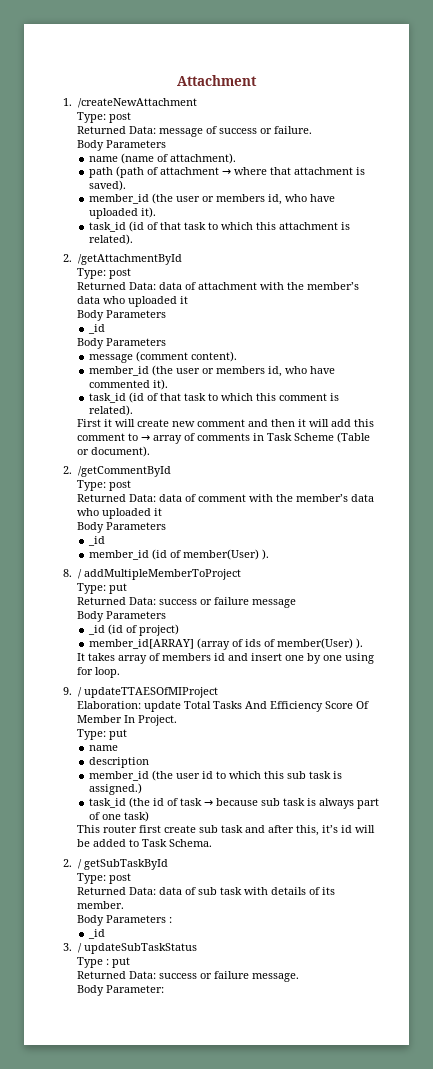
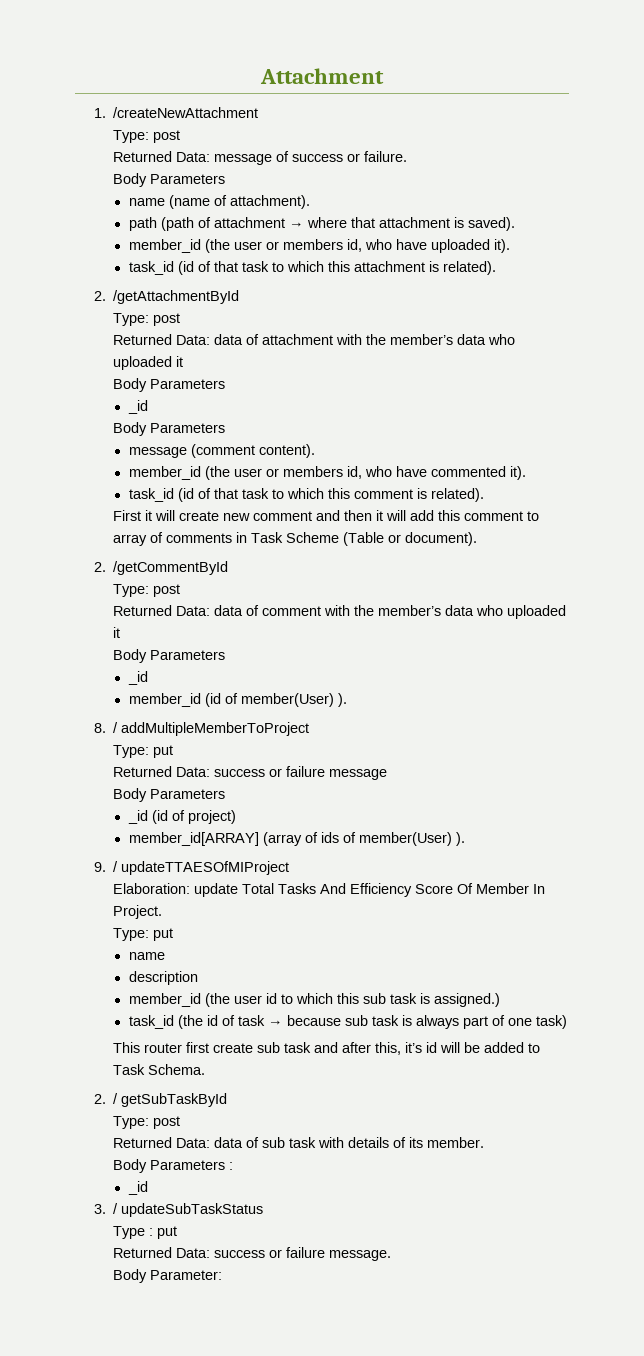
- First it will create new comment and then it will add this comment to → array of comments in Task Scheme (Table or document).
+ First it will create new comment and then it will add this comment to array of comments in Task Scheme (Table or document).
- It takes array of members id and insert one by one using for loop.

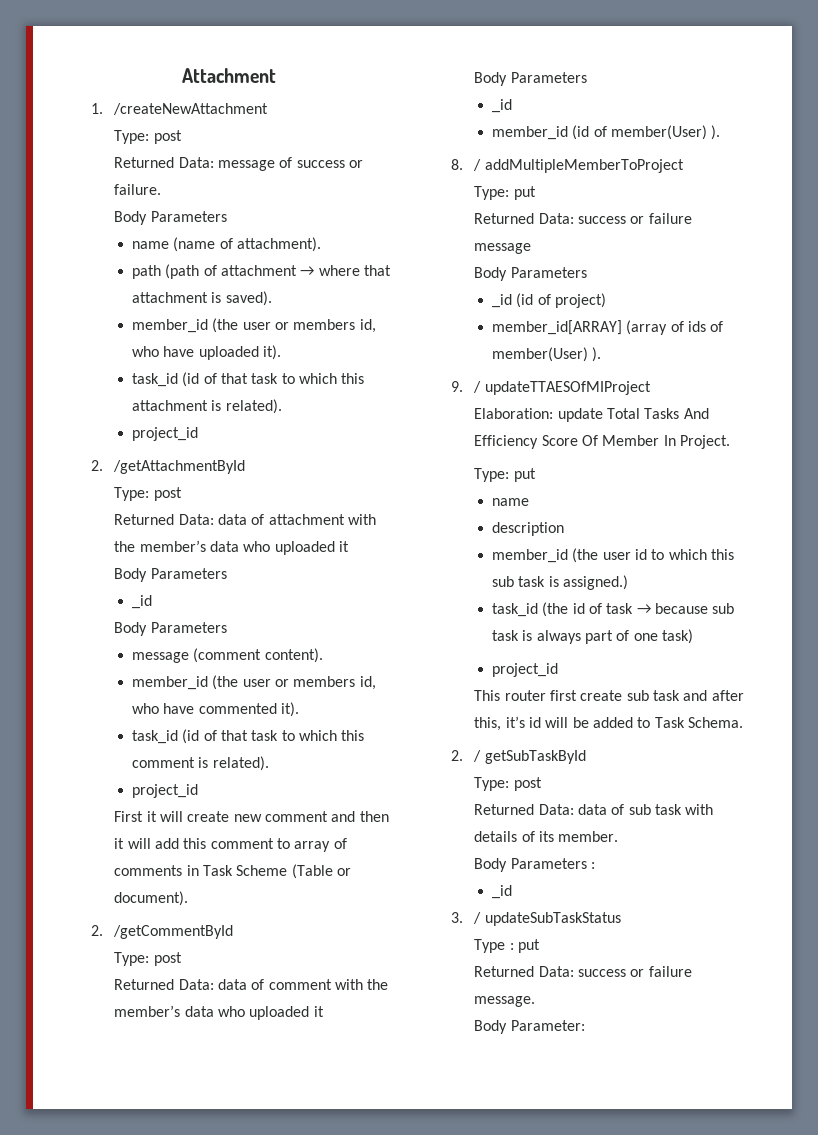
  task_id (id of that task to which this attachment is related).
+ project_id
  task_id (id of that task to which this comment is related).
+ project_id
  task_id (the id of task → because sub task is always part of one task)
+ project_id

